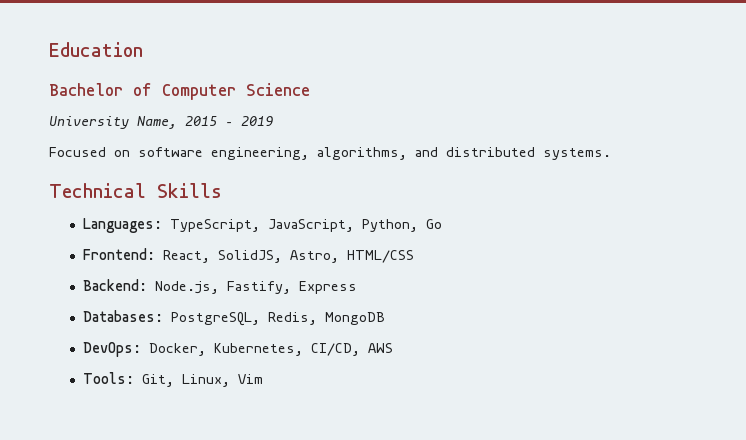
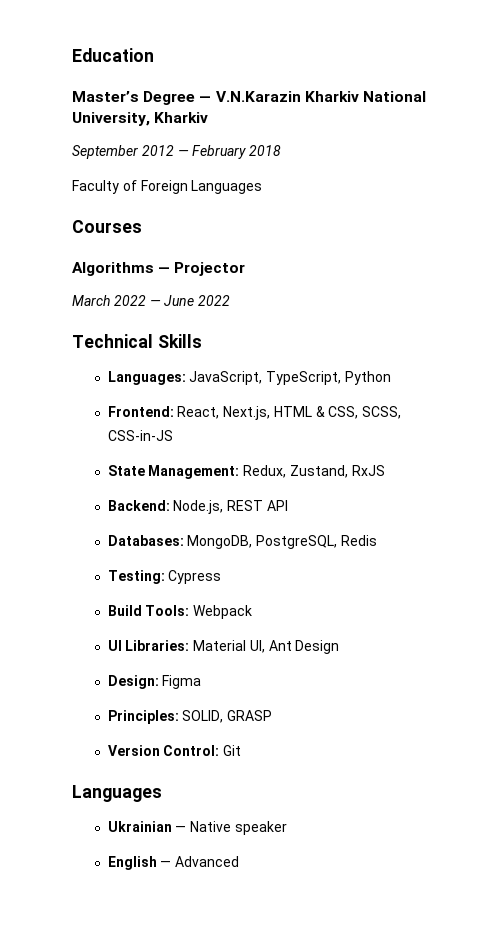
- Bachelor of Computer Science
- University Name, 2015 – 2019
- Focused on software engineering, algorithms, and distributed systems.
+ Master’s Degree — V.N.Karazin Kharkiv National University, Kharkiv
+ September 2012 — February 2018
+ Faculty of Foreign Languages
+ Courses
+ Algorithms — Projector
+ March 2022 — June 2022
  Technical Skills
- Languages: TypeScript, JavaScript, Python, Go
- Frontend: React, SolidJS, Astro, HTML/CSS
+ Languages: JavaScript, TypeScript, Python
+ Frontend: React, Next.js, HTML & CSS, SCSS, CSS-in-JS
+ State Management: Redux, Zustand, RxJS
- Backend: Node.js, Fastify, Express
+ Backend: Node.js, REST API
- Databases: PostgreSQL, Redis, MongoDB
- DevOps: Docker, Kubernetes, CI/CD, AWS
- Tools: Git, Linux, Vim
+ Databases: MongoDB, PostgreSQL, Redis
+ Testing: Cypress
+ Build Tools: Webpack
+ UI Libraries: Material UI, Ant Design
+ Design: Figma
+ Principles: SOLID, GRASP
+ Version Control: Git
+ Languages
+ Ukrainian — Native speaker
+ English — Advanced

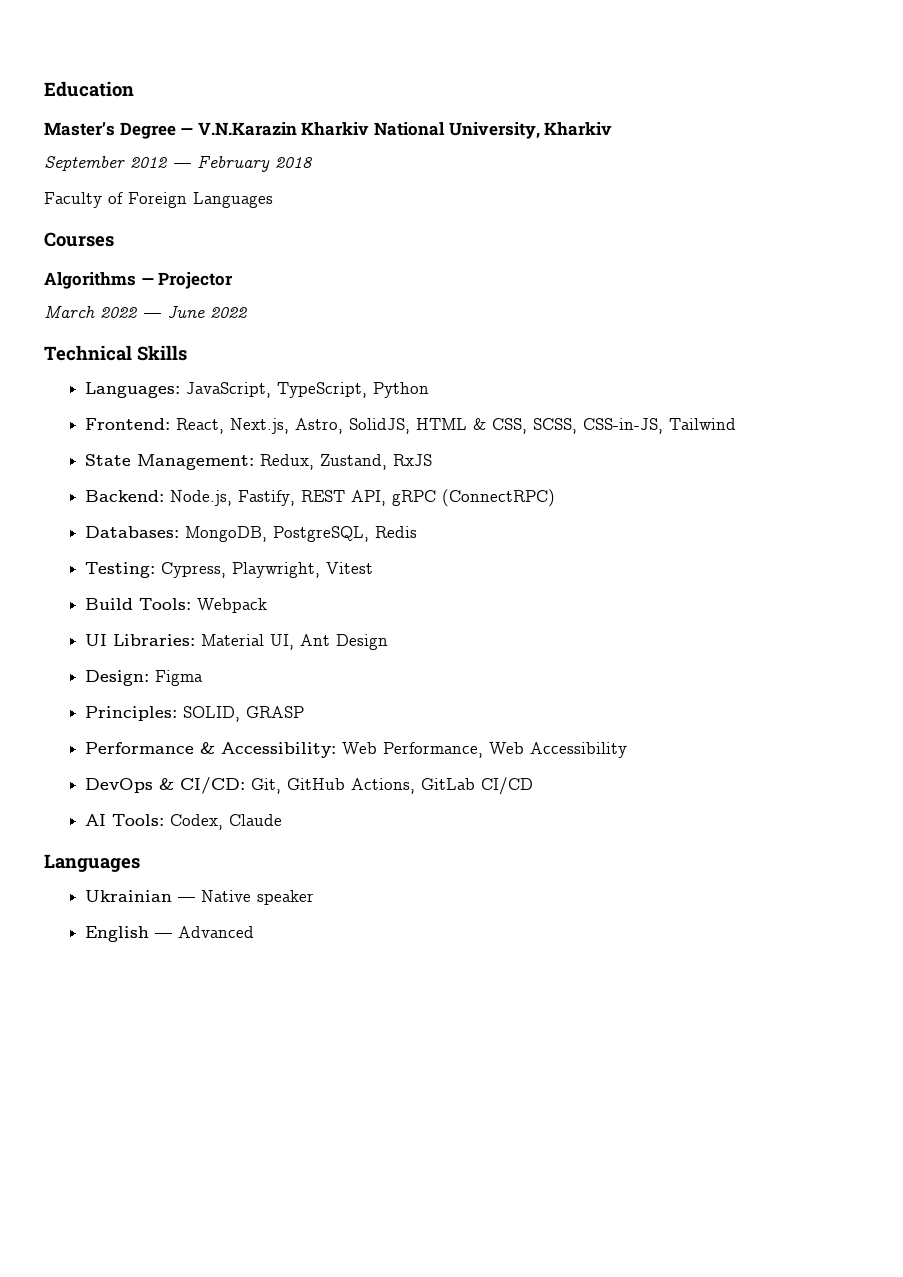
- Frontend: React, Next.js, HTML & CSS, SCSS, CSS-in-JS
+ Frontend: React, Next.js, Astro, SolidJS, HTML & CSS, SCSS, CSS-in-JS, Tailwind
- Backend: Node.js, REST API
+ Backend: Node.js, Fastify, REST API, gRPC (ConnectRPC)
- Testing: Cypress
+ Testing: Cypress, Playwright, Vitest
- Version Control: Git
+ Performance & Accessibility: Web Performance, Web Accessibility
+ DevOps & CI/CD: Git, GitHub Actions, GitLab CI/CD
+ AI Tools: Codex, Claude

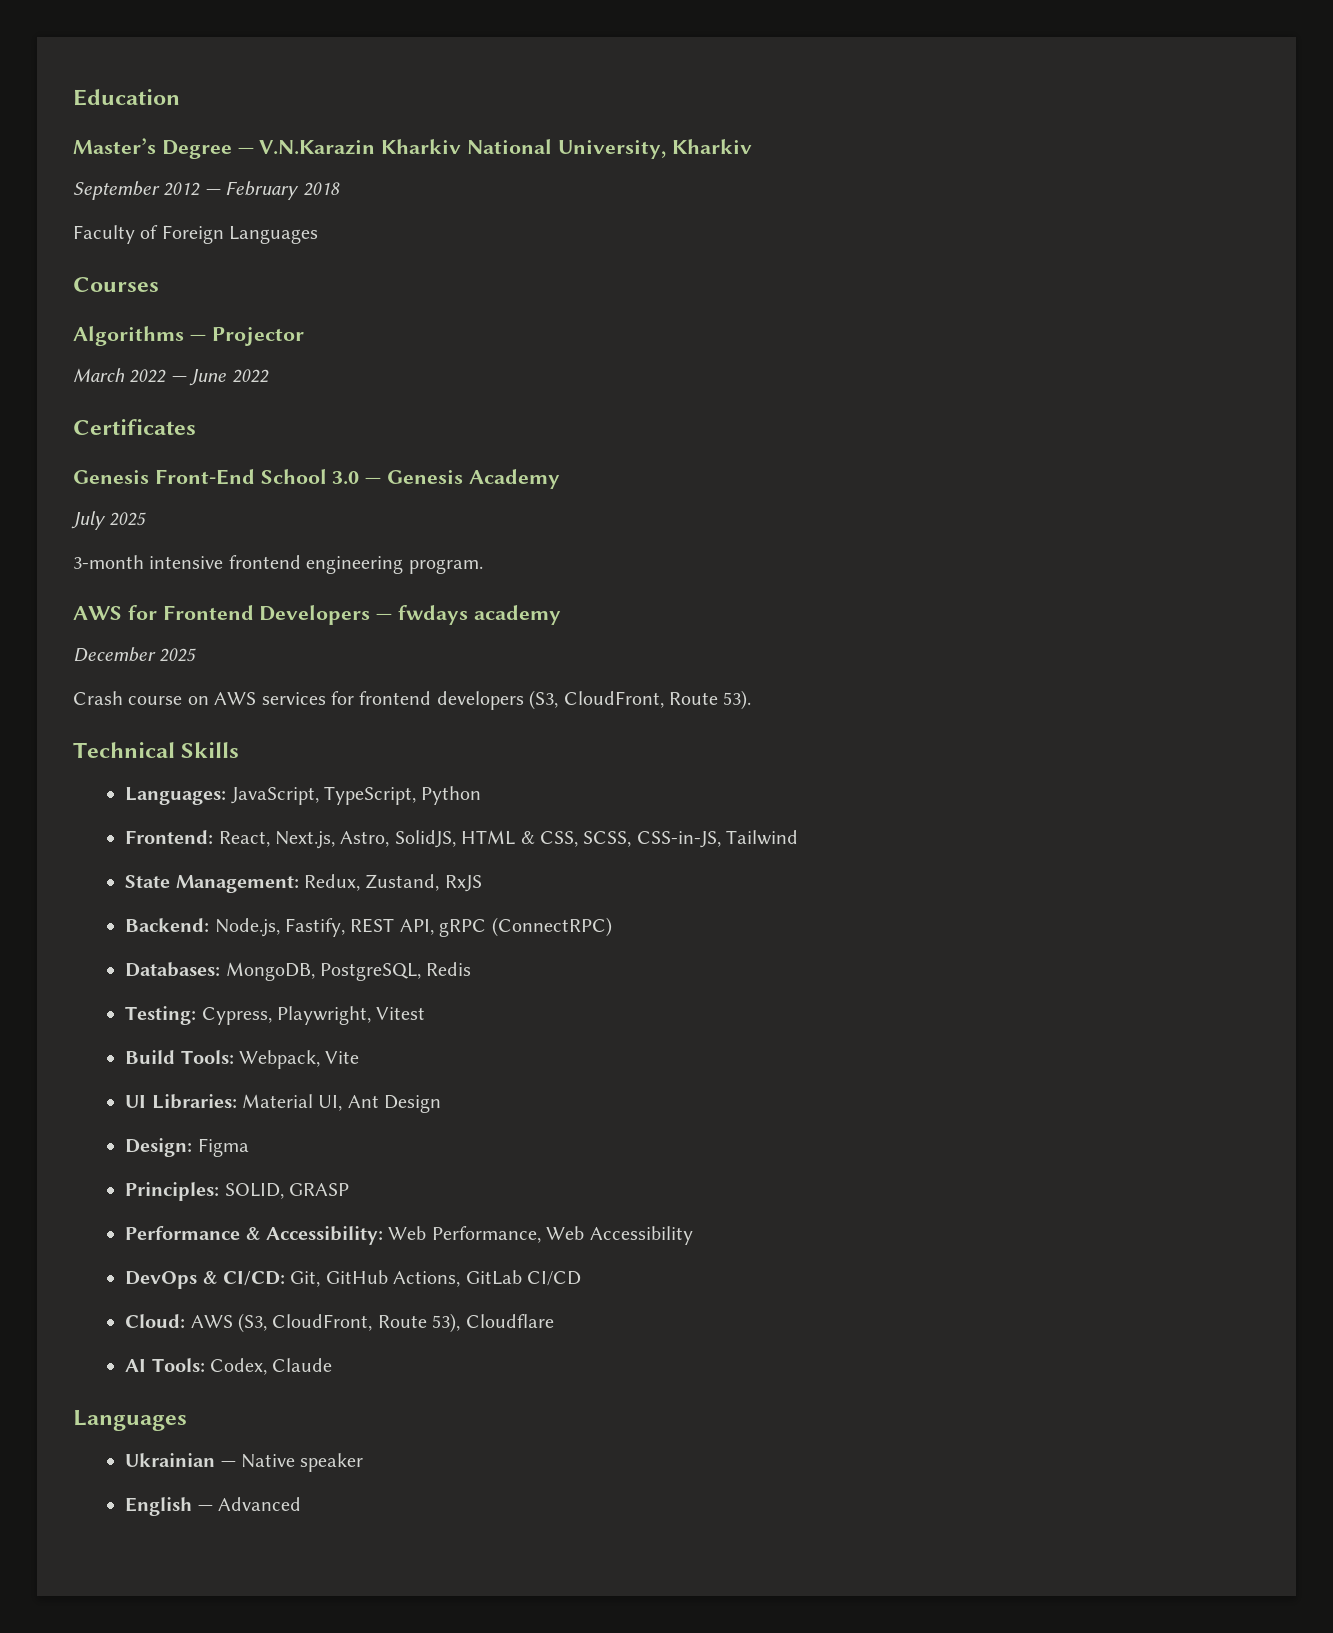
+ Certificates
+ Genesis Front-End School 3.0 — Genesis Academy
+ July 2025
+ 3-month intensive frontend engineering program.
+ AWS for Frontend Developers — fwdays academy
+ December 2025
+ Crash course on AWS services for frontend developers (S3, CloudFront, Route 53).
- Build Tools: Webpack
+ Build Tools: Webpack, Vite
+ Cloud: AWS (S3, CloudFront, Route 53), Cloudflare

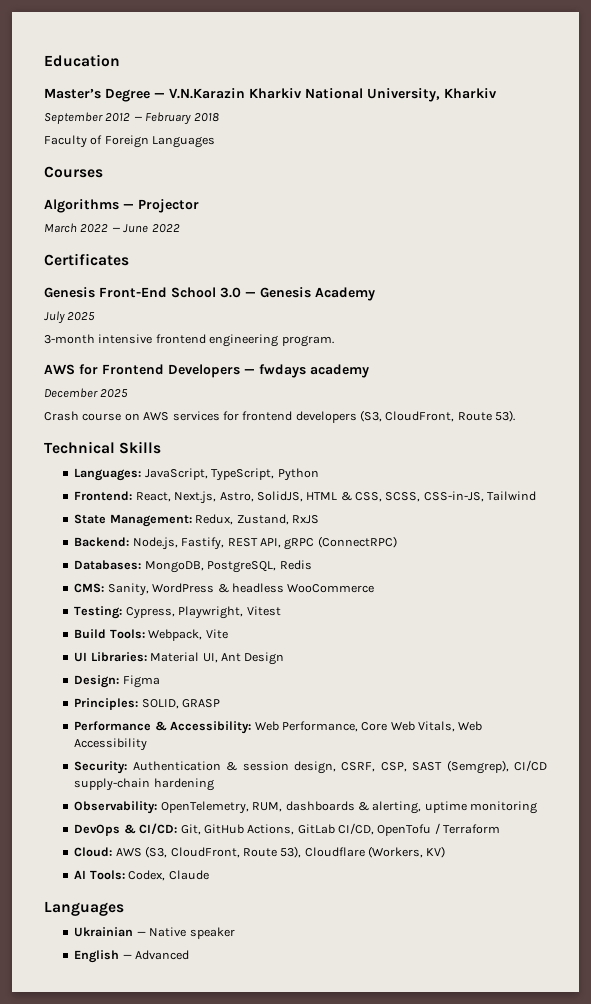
+ CMS: Sanity, WordPress & headless WooCommerce
- Performance & Accessibility: Web Performance, Web Accessibility
+ Performance & Accessibility: Web Performance, Core Web Vitals, Web Accessibility
+ Security: Authentication & session design, CSRF, CSP, SAST (Semgrep), CI/CD supply-chain hardening
+ Observability: OpenTelemetry, RUM, dashboards & alerting, uptime monitoring
- DevOps & CI/CD: Git, GitHub Actions, GitLab CI/CD
+ DevOps & CI/CD: Git, GitHub Actions, GitLab CI/CD, OpenTofu / Terraform
- Cloud: AWS (S3, CloudFront, Route 53), Cloudflare
+ Cloud: AWS (S3, CloudFront, Route 53), Cloudflare (Workers, KV)

